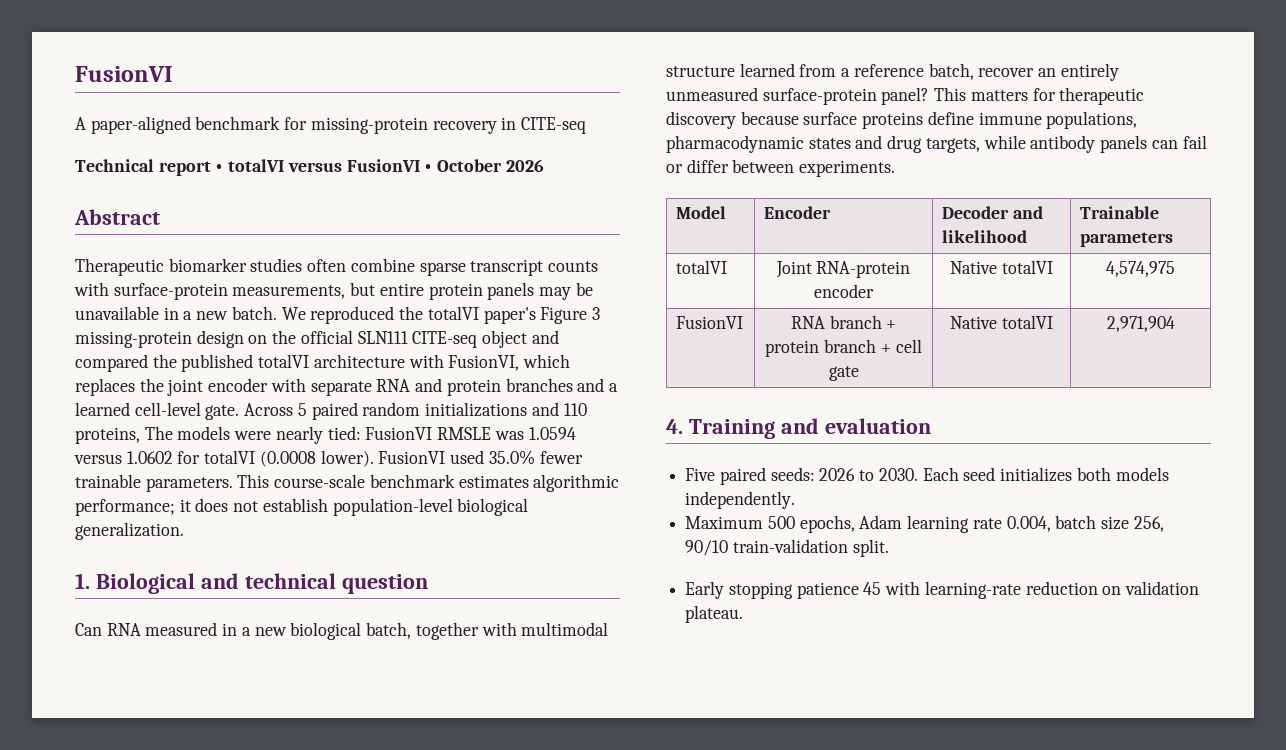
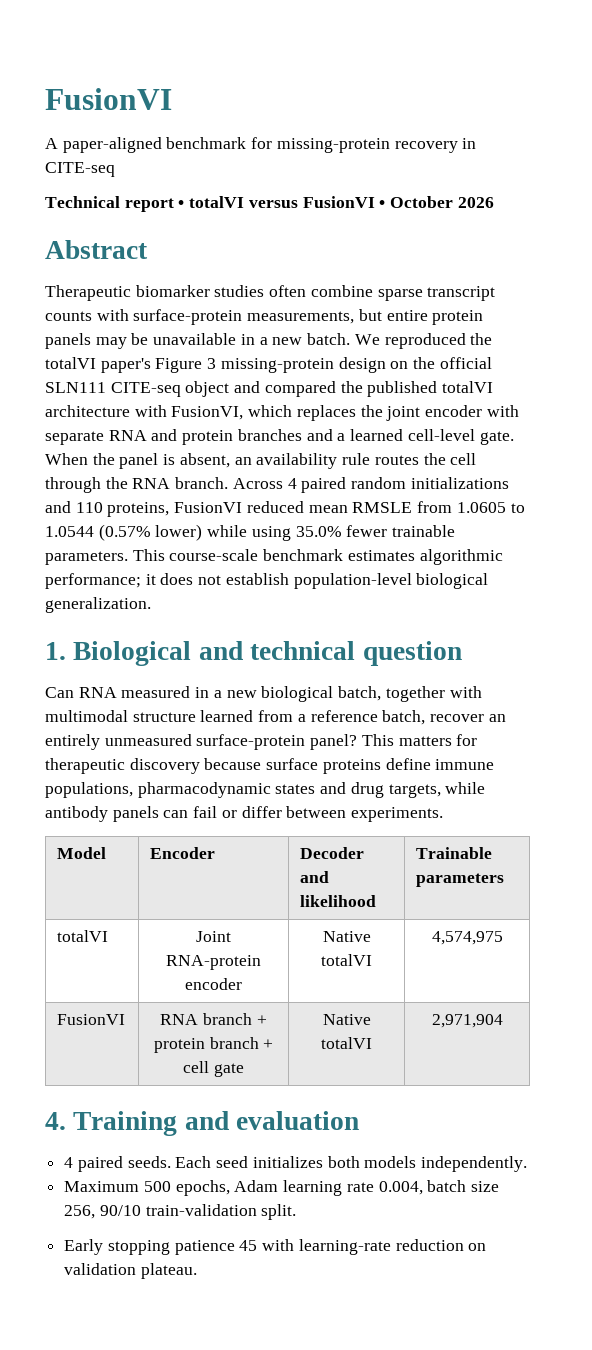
- Across 5 paired random initializations and 110 proteins, The models were nearly tied: FusionVI RMSLE was 1.0594 versus 1.0602 for totalVI (0.0008 lower). FusionVI used 35.0% fewer trainable parameters.
+ When the panel is absent, an availability rule routes the cell through the RNA branch. Across 4 paired random initializations and 110 proteins, FusionVI reduced mean RMSLE from 1.0605 to 1.0544 (0.57% lower) while using 35.0% fewer trainable parameters.
- Five paired seeds: 2026 to 2030.
+ 4 paired seeds.

